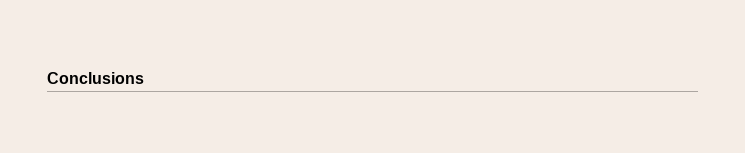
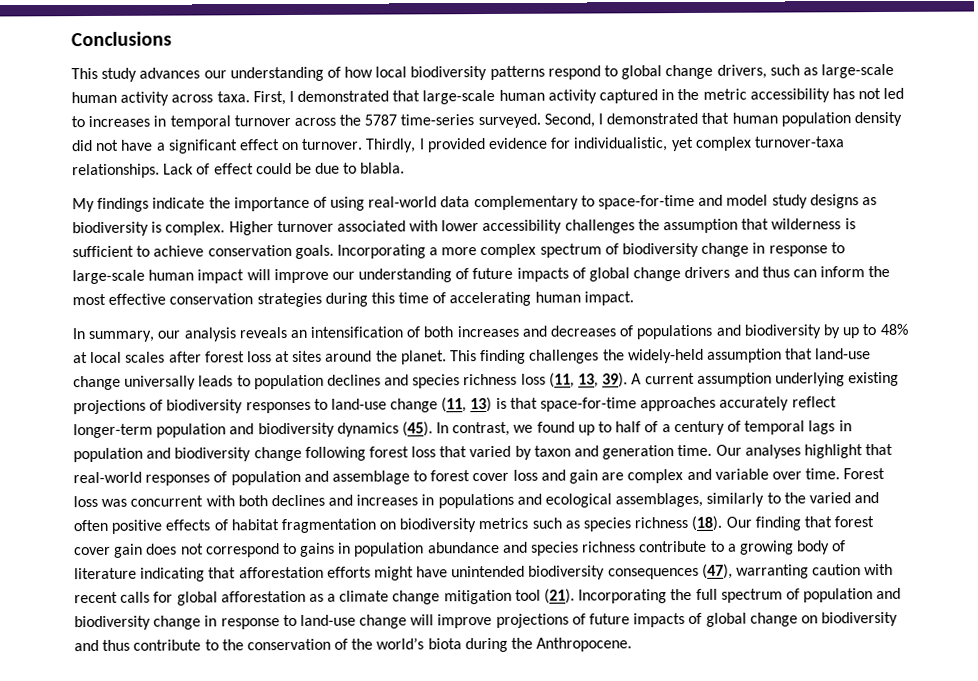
+ This study advances our understanding of how local biodiversity patterns respond to global change drivers, such as large-scale human activity across taxa. First, I demonstrated that large-scale human activity captured in the metric accessibility has not led to increases in temporal turnover across the 5787 time-series surveyed. Second, I demonstrated that human population density did not have a significant effect on turnover. Thirdly, I provided evidence for individualistic, yet complex turnover-taxa relationships. Lack of effect could be due to blabla.
+ My findings indicate the importance of using real-world data complementary to space-for-time and model study designs as biodiversity is complex. Higher turnover associated with lower accessibility challenges the assumption that wilderness is sufficient to achieve conservation goals. Incorporating a more complex spectrum of biodiversity change in response to large-scale human impact will improve our understanding of future impacts of global change drivers and thus can inform the most effective conservation strategies during this time of accelerating human impact.
+ In summary, our analysis reveals an intensification of both increases and decreases of populations and biodiversity by up to 48% at local scales after forest loss at sites around the planet. This finding challenges the widely-held assumption that land-use change universally leads to population declines and species richness loss (11, 13, 39). A current assumption underlying existing projections of biodiversity responses to land-use change (11, 13) is that space-for-time approaches accurately reflect longer-term population and biodiversity dynamics (45). In contrast, we found up to half of a century of temporal lags in population and biodiversity change following forest loss that varied by taxon and generation time. Our analyses highlight that real-world responses of population and assemblage to forest cover loss and gain are complex and variable over time. Forest loss was concurrent with both declines and increases in populations and ecological assemblages, similarly to the varied and often positive effects of habitat fragmentation on biodiversity metrics such as species richness (18). Our finding that forest cover gain does not correspond to gains in population abundance and species richness contribute to a growing body of literature indicating that afforestation efforts might have unintended biodiversity consequences (47), warranting caution with recent calls for global afforestation as a climate change mitigation tool (21). Incorporating the full spectrum of population and biodiversity change in response to land-use change will improve projections of future impacts of global change on biodiversity and thus contribute to the conservation of the world’s biota during the Anthropocene.

